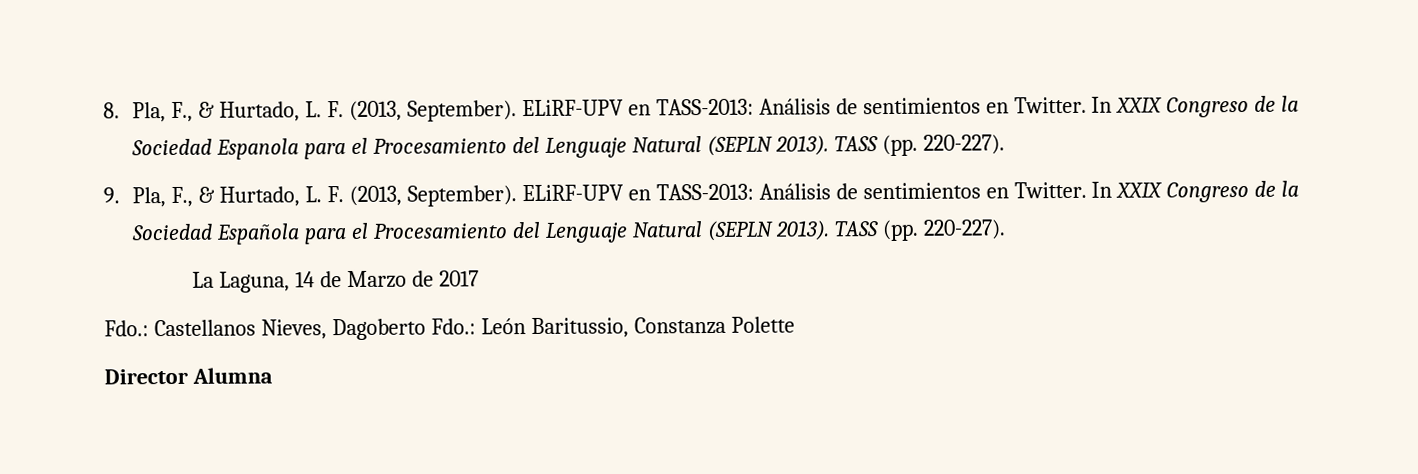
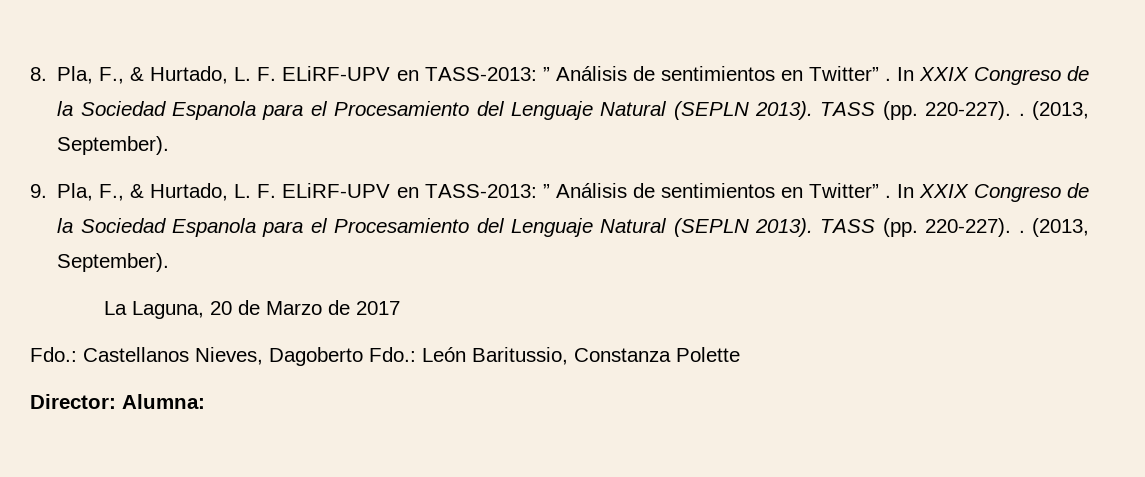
- 8. Pla, F., & Hurtado, L. F. (2013, September). ELiRF-UPV en TASS-2013: Análisis de sentimientos en Twitter. In XXIX Congreso de la Sociedad Espanola para el Procesamiento del Lenguaje Natural (SEPLN 2013). TASS (pp. 220-227).
+ 8. Pla, F., & Hurtado, L. F. ELiRF-UPV en TASS-2013: ” Análisis de sentimientos en Twitter” . In XXIX Congreso de la Sociedad Espanola para el Procesamiento del Lenguaje Natural (SEPLN 2013). TASS (pp. 220-227). . (2013, September).
- 9. Pla, F., & Hurtado, L. F. (2013, September). ELiRF-UPV en TASS-2013: Análisis de sentimientos en Twitter. In XXIX Congreso de la Sociedad Española para el Procesamiento del Lenguaje Natural (SEPLN 2013). TASS (pp. 220-227).
+ 9. Pla, F., & Hurtado, L. F. ELiRF-UPV en TASS-2013: ” Análisis de sentimientos en Twitter” . In XXIX Congreso de la Sociedad Espanola para el Procesamiento del Lenguaje Natural (SEPLN 2013). TASS (pp. 220-227). . (2013, September).
- La Laguna, 14 de Marzo de 2017
+ La Laguna, 20 de Marzo de 2017
- Director Alumna
+ Director: Alumna:

